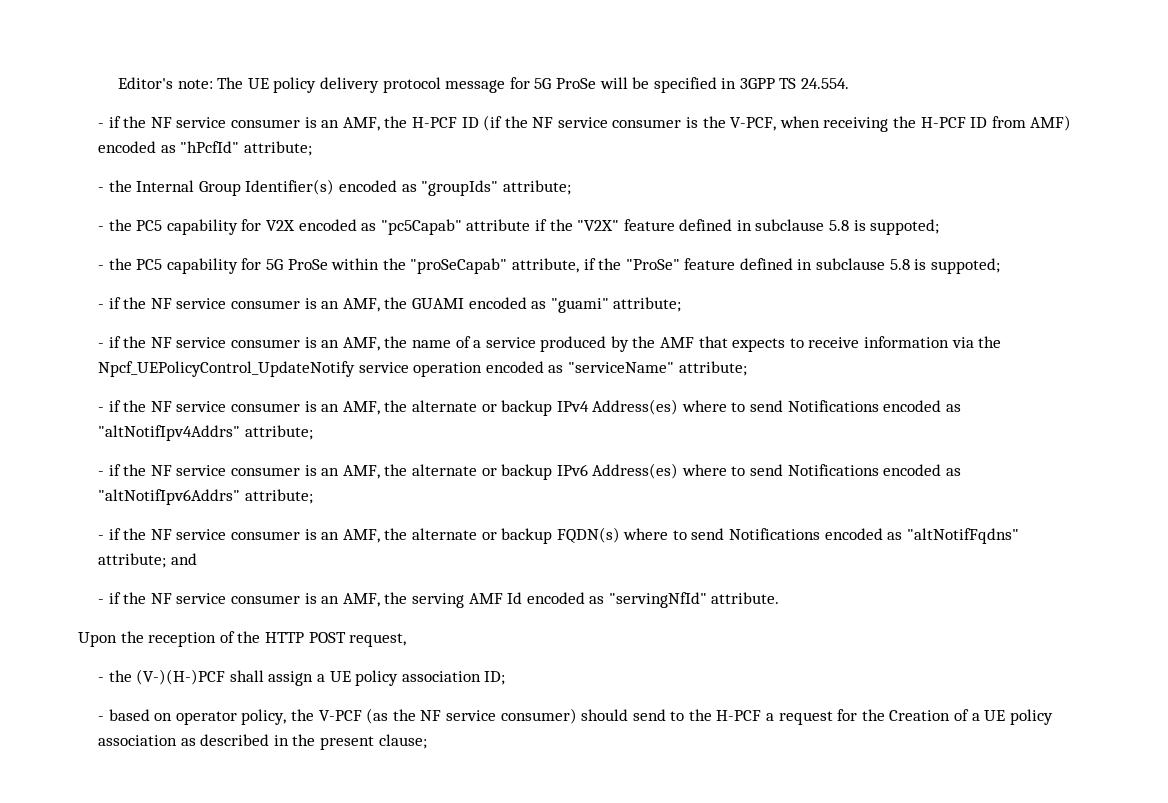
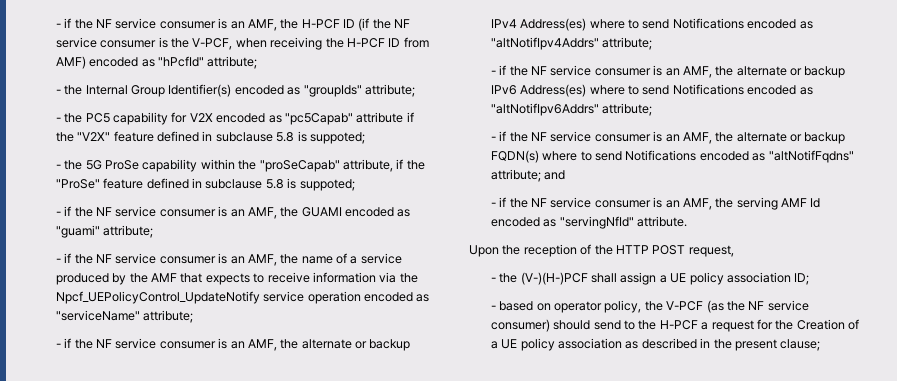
- Editor's note: The UE policy delivery protocol message for 5G ProSe will be specified in 3GPP TS 24.554.
- - the PC5 capability for 5G ProSe within the "proSeCapab" attribute, if the "ProSe" feature defined in subclause 5.8 is suppoted;
+ - the 5G ProSe capability within the "proSeCapab" attribute, if the "ProSe" feature defined in subclause 5.8 is suppoted;

